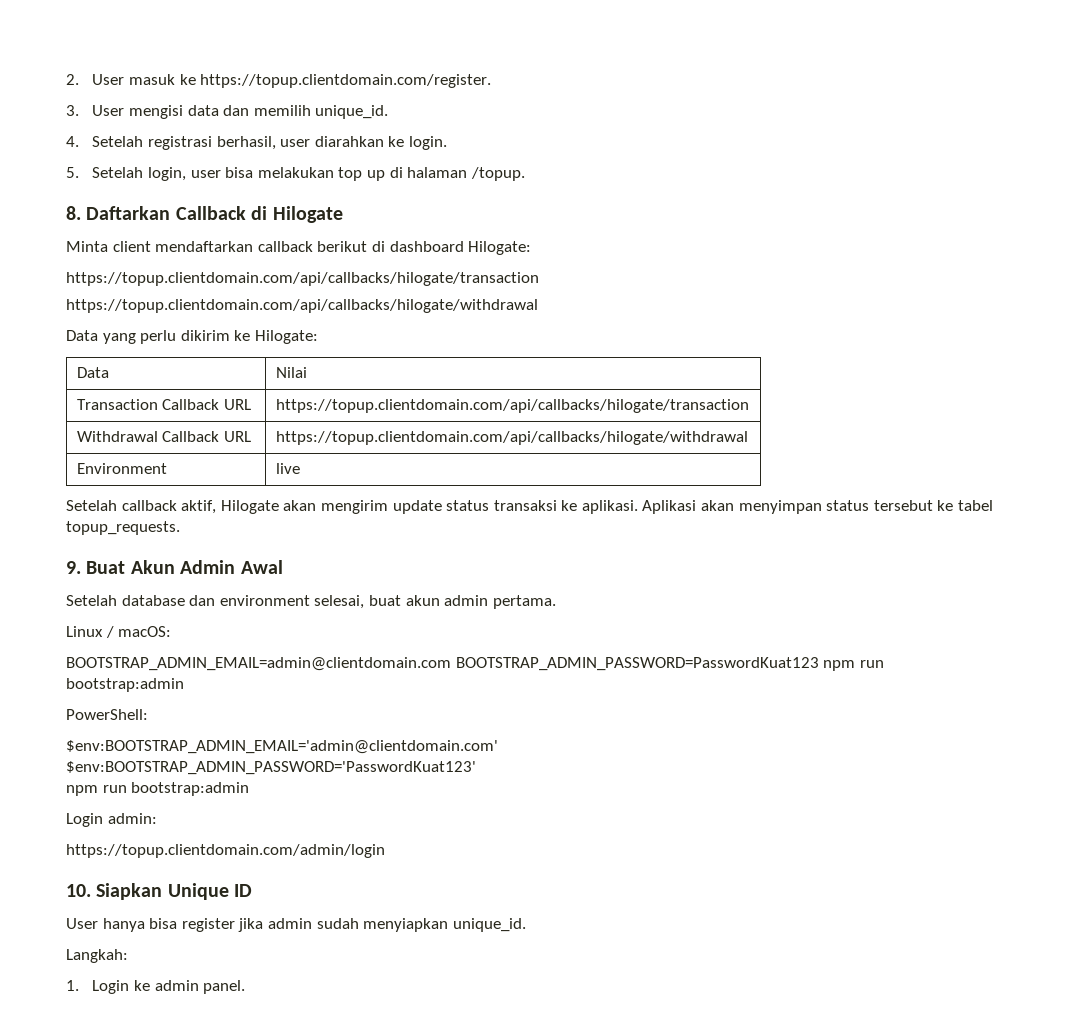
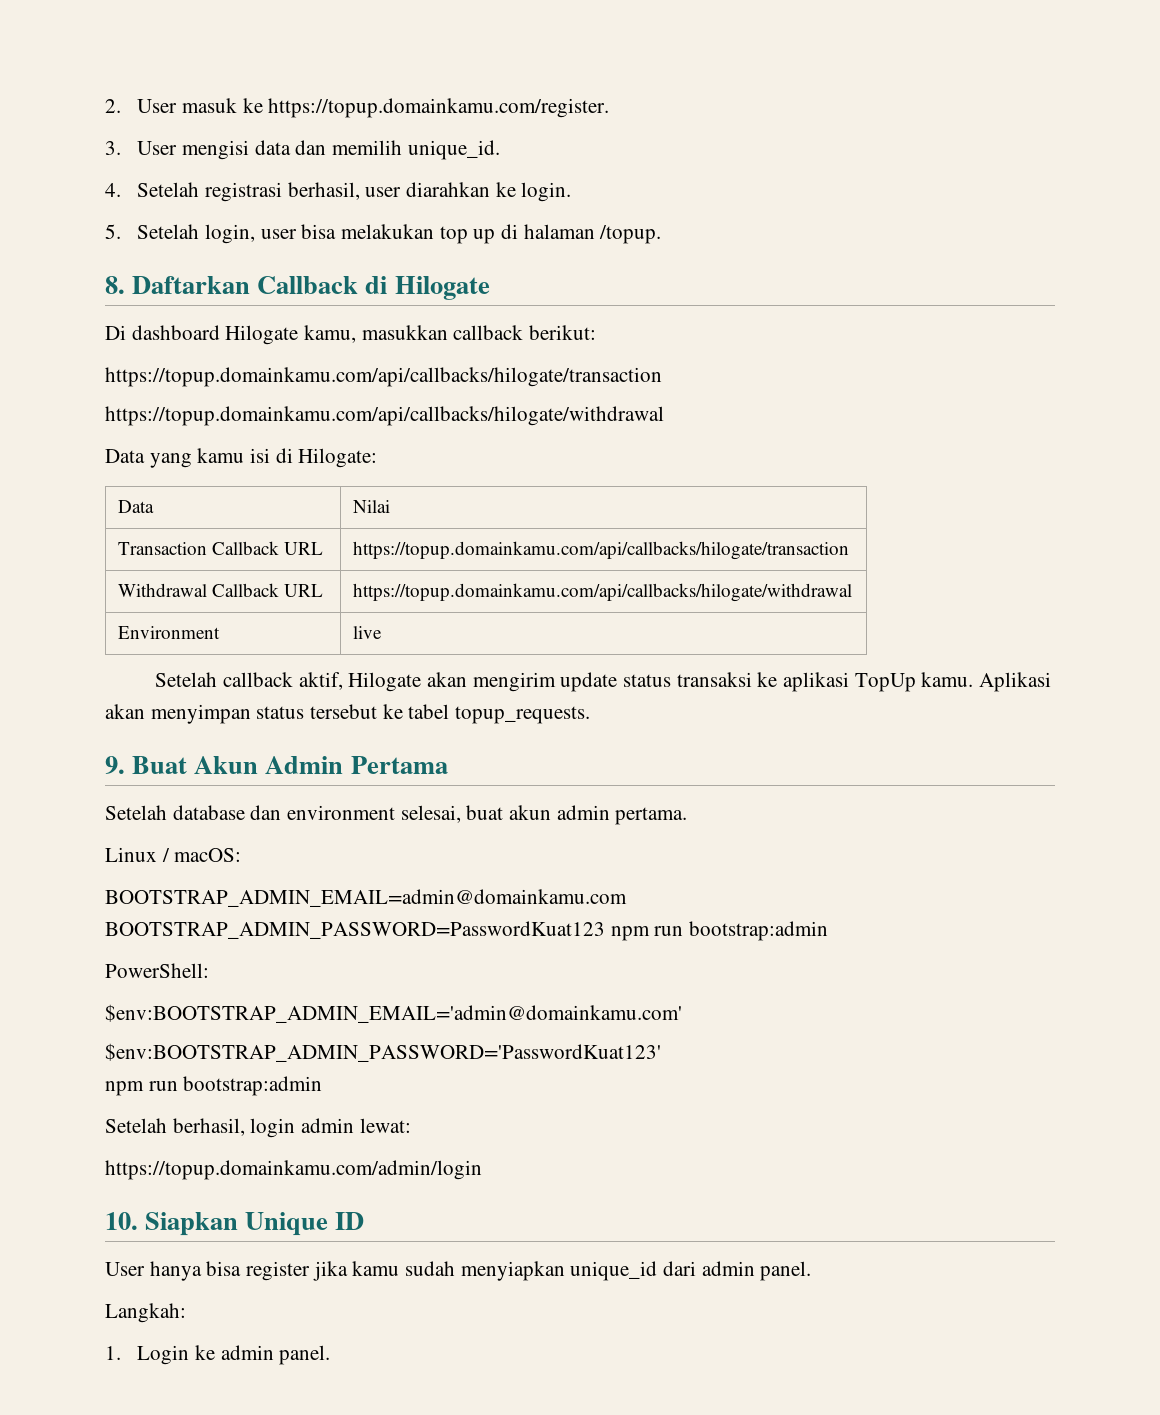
- 2. User masuk ke https://topup.clientdomain.com/register.
+ 2. User masuk ke https://topup.domainkamu.com/register.
- Minta client mendaftarkan callback berikut di dashboard Hilogate:
- https://topup.clientdomain.com/api/callbacks/hilogate/transaction
- https://topup.clientdomain.com/api/callbacks/hilogate/withdrawal
+ Di dashboard Hilogate kamu, masukkan callback berikut:
+ https://topup.domainkamu.com/api/callbacks/hilogate/transaction
+ https://topup.domainkamu.com/api/callbacks/hilogate/withdrawal
- Data yang perlu dikirim ke Hilogate:
+ Data yang kamu isi di Hilogate:
- Transaction Callback URL | https://topup.clientdomain.com/api/callbacks/hilogate/transaction
+ Transaction Callback URL | https://topup.domainkamu.com/api/callbacks/hilogate/transaction
- Withdrawal Callback URL | https://topup.clientdomain.com/api/callbacks/hilogate/withdrawal
+ Withdrawal Callback URL | https://topup.domainkamu.com/api/callbacks/hilogate/withdrawal
- Setelah callback aktif, Hilogate akan mengirim update status transaksi ke aplikasi.
+ Setelah callback aktif, Hilogate akan mengirim update status transaksi ke aplikasi TopUp kamu.
- 9. Buat Akun Admin Awal
+ 9. Buat Akun Admin Pertama
- BOOTSTRAP_ADMIN_EMAIL=admin@clientdomain.com BOOTSTRAP_ADMIN_PASSWORD=PasswordKuat123 npm run bootstrap:admin
+ BOOTSTRAP_ADMIN_EMAIL=admin@domainkamu.com BOOTSTRAP_ADMIN_PASSWORD=PasswordKuat123 npm run bootstrap:admin
- $env:BOOTSTRAP_ADMIN_EMAIL='admin@clientdomain.com'
+ $env:BOOTSTRAP_ADMIN_EMAIL='admin@domainkamu.com'
- Login admin:
- https://topup.clientdomain.com/admin/login
+ Setelah berhasil, login admin lewat:
+ https://topup.domainkamu.com/admin/login
- User hanya bisa register jika admin sudah menyiapkan unique_id.
+ User hanya bisa register jika kamu sudah menyiapkan unique_id dari admin panel.

